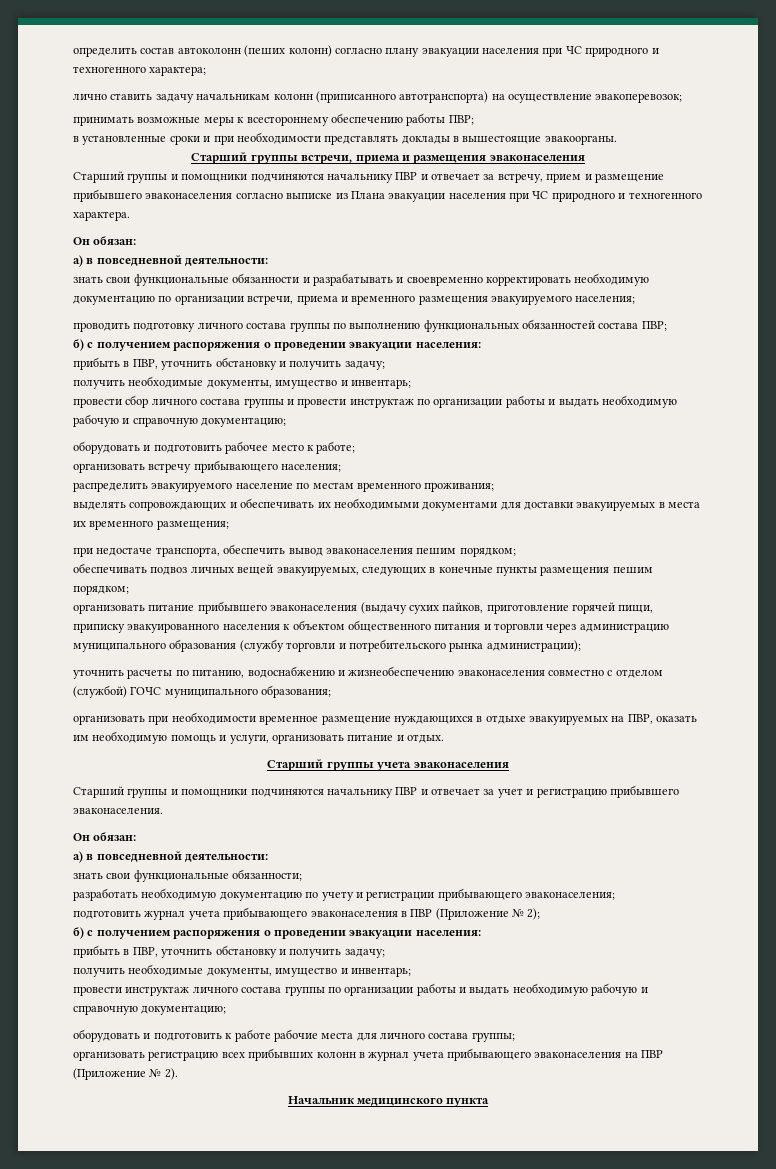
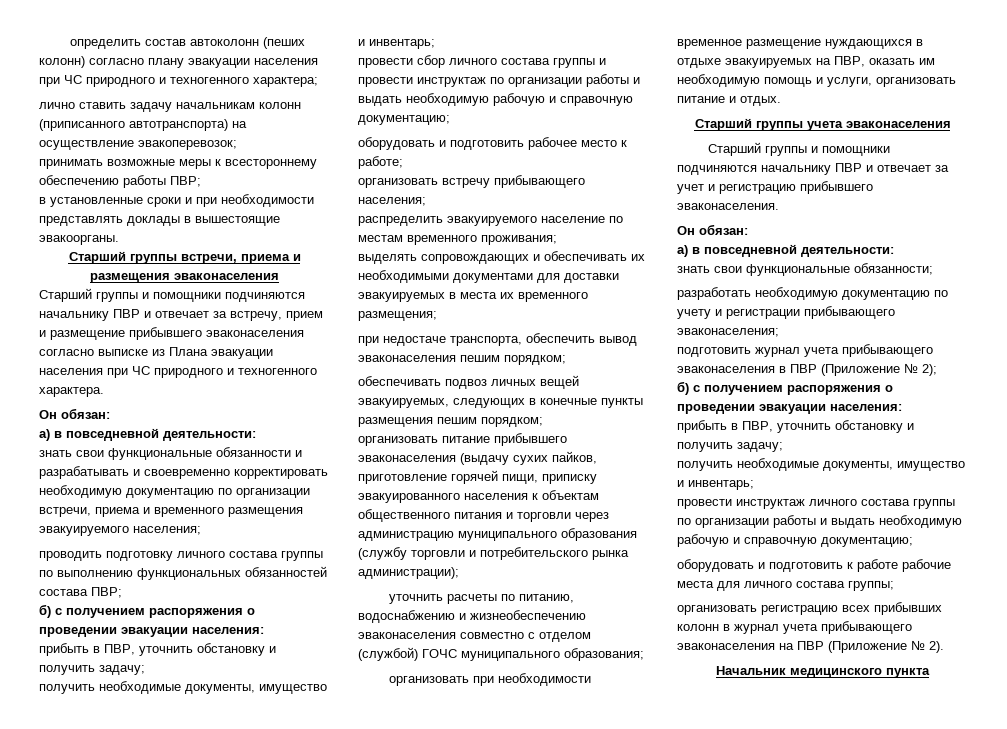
- организовать питание прибывшего эваконаселения (выдачу сухих пайков, приготовление горячей пищи, приписку эвакуированного населения к объектом общественного питания и торговли через администрацию муниципального образования (службу торговли и потребительского рынка администрации);
+ организовать питание прибывшего эваконаселения (выдачу сухих пайков, приготовление горячей пищи, приписку эвакуированного населения к объектам общественного питания и торговли через администрацию муниципального образования (службу торговли и потребительского рынка администрации);

